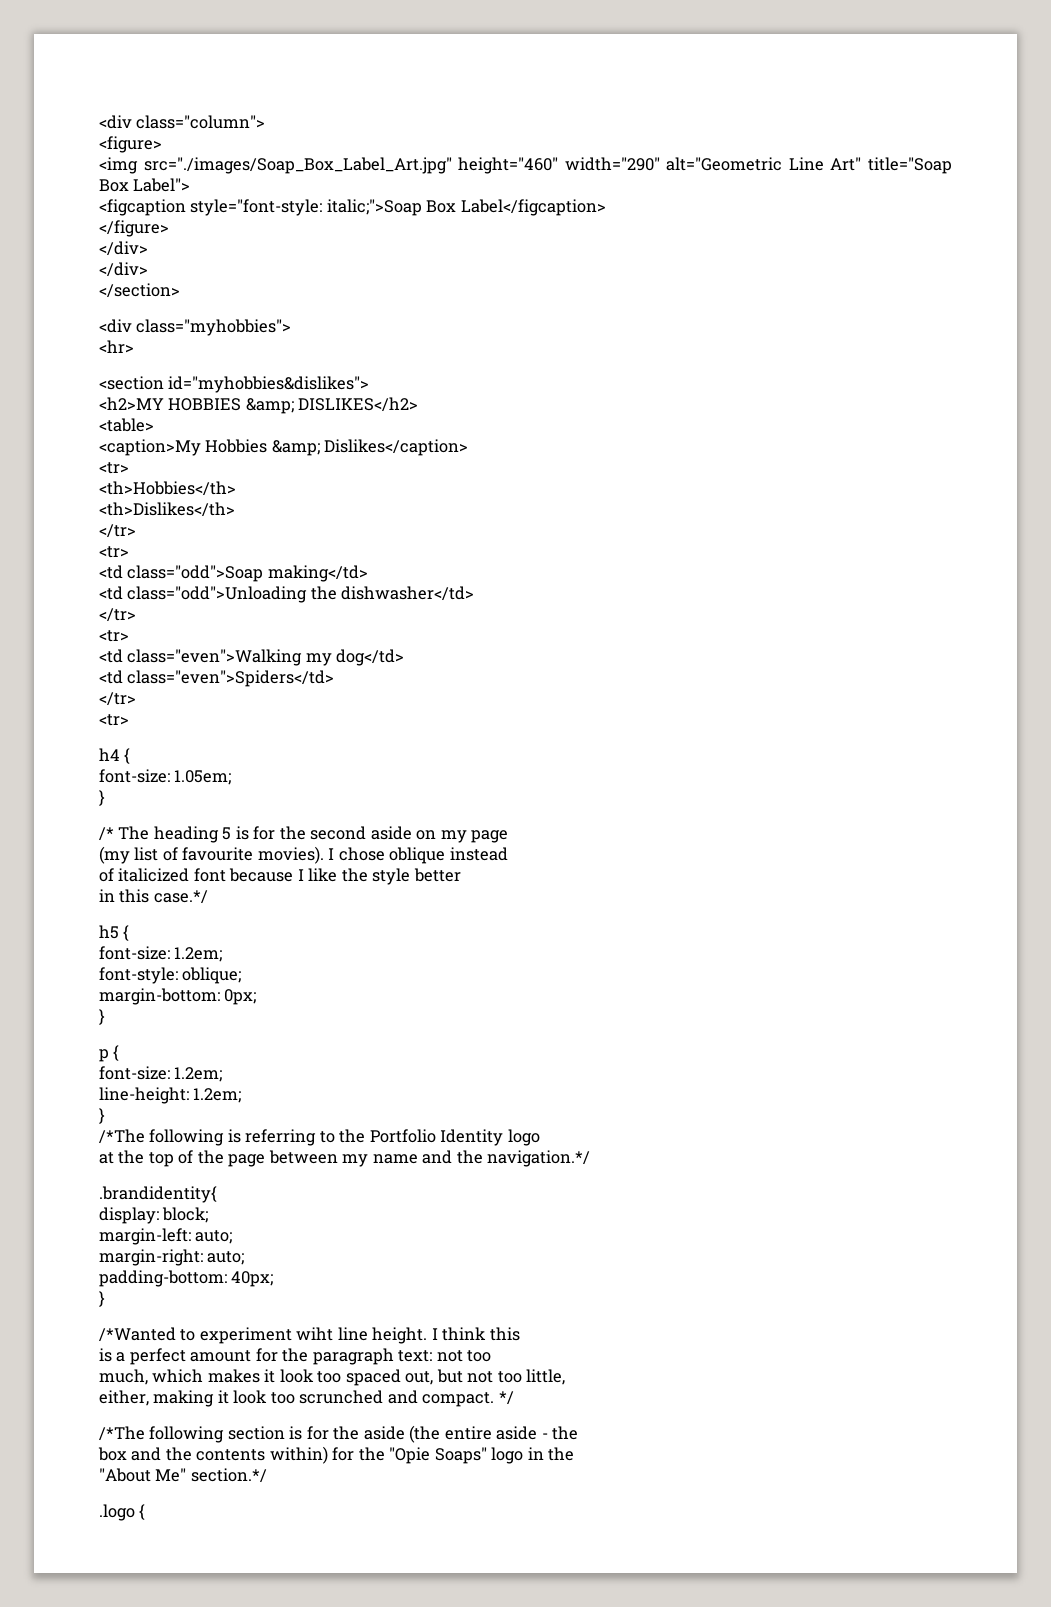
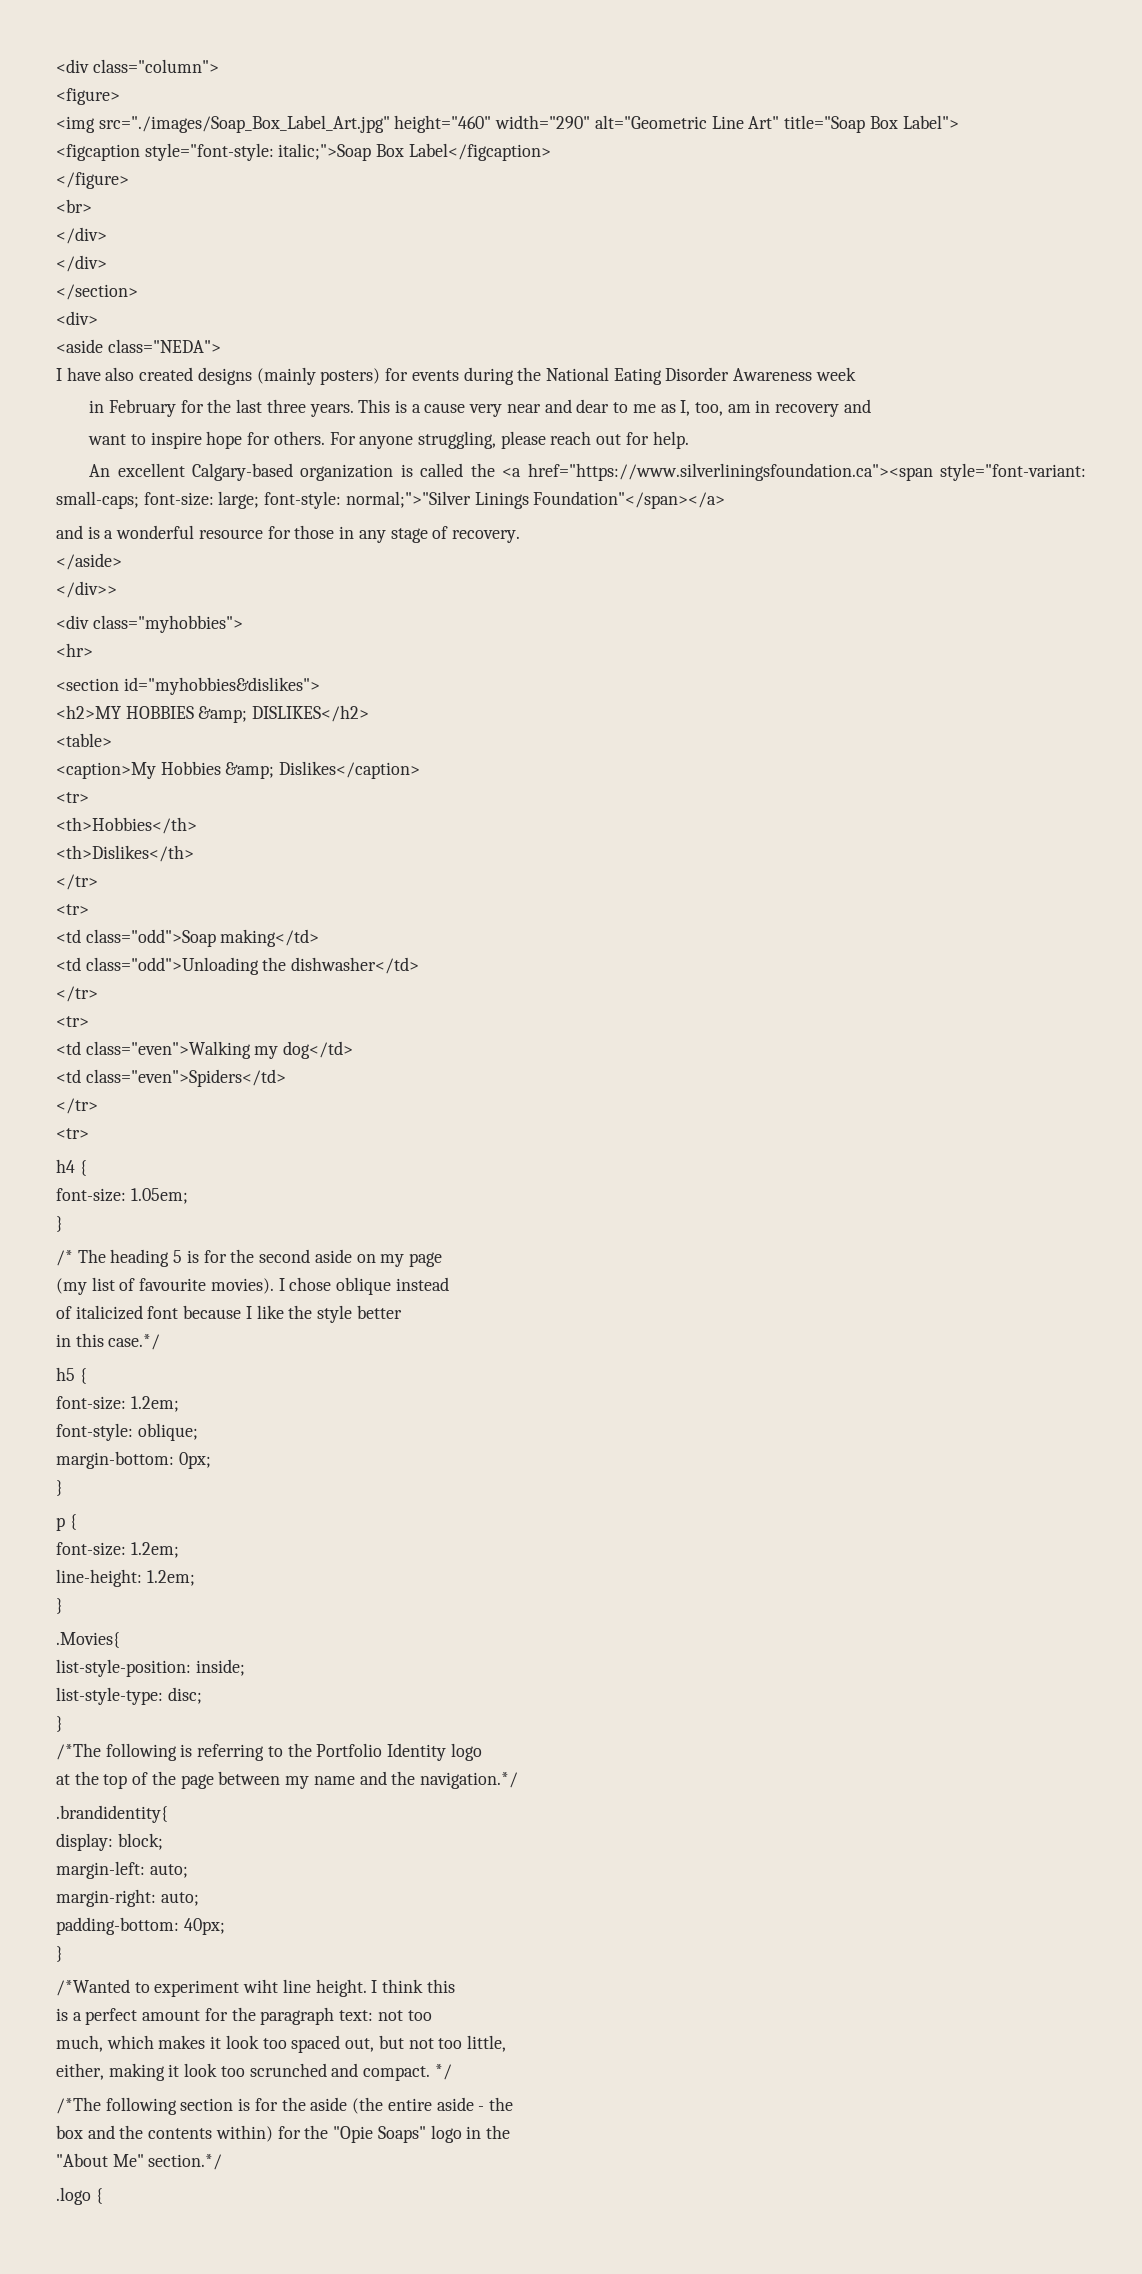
+ <br>
+ <div>
+ <aside class="NEDA">
+ I have also created designs (mainly posters) for events during the National Eating Disorder Awareness week
+ in February for the last three years. This is a cause very near and dear to me as I, too, am in recovery and
+ want to inspire hope for others. For anyone struggling, please reach out for help.
+ An excellent Calgary-based organization is called the <a href="https://www.silverliningsfoundation.ca"><span style="font-variant: small-caps; font-size: large; font-style: normal;">"Silver Linings Foundation"</span></a>
+ and is a wonderful resource for those in any stage of recovery.
+ </aside>
+ </div>>
+ .Movies{
+ list-style-position: inside;
+ list-style-type: disc;
+ }

